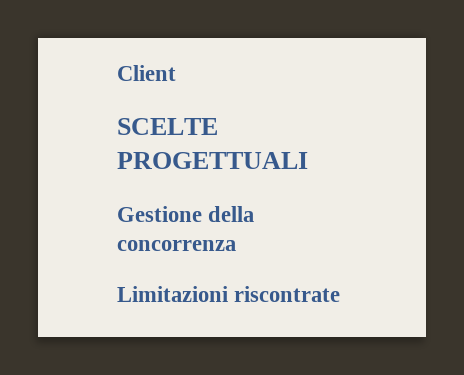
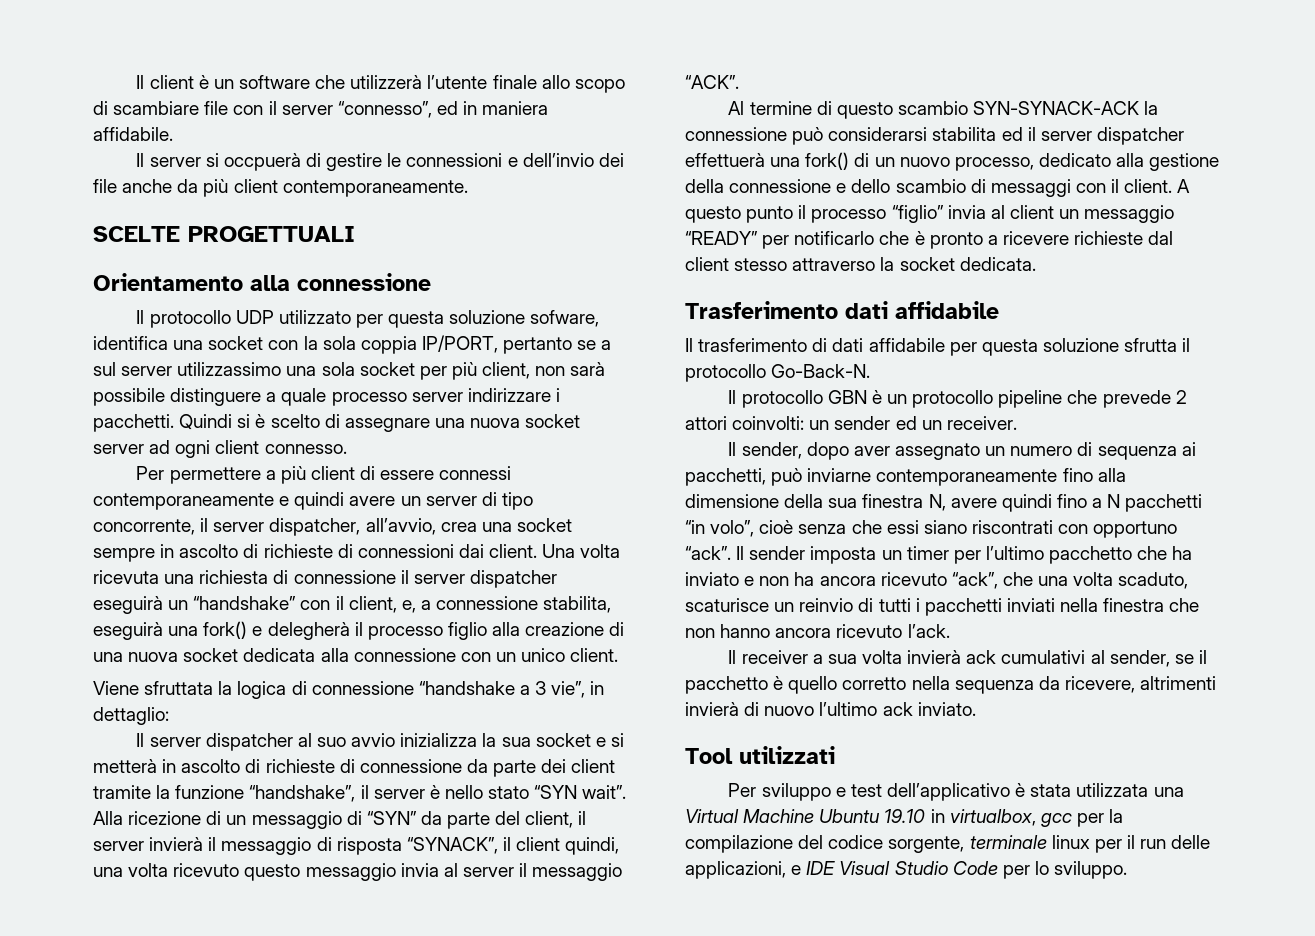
- Client
+ Il client è un software che utilizzerà l’utente finale allo scopo di scambiare file con il server “connesso”, ed in maniera affidabile.
+ Il server si occpuerà di gestire le connessioni e dell’invio dei file anche da più client contemporaneamente.
  SCELTE PROGETTUALI
- Gestione della concorrenza
- Limitazioni riscontrate
+ Orientamento alla connessione
+ Il protocollo UDP utilizzato per questa soluzione sofware, identifica una socket con la sola coppia IP/PORT, pertanto se a sul server utilizzassimo una sola socket per più client, non sarà possibile distinguere a quale processo server indirizzare i pacchetti. Quindi si è scelto di assegnare una nuova socket server ad ogni client connesso.
+ Per permettere a più client di essere connessi contemporaneamente e quindi avere un server di tipo concorrente, il server dispatcher, all’avvio, crea una socket sempre in ascolto di richieste di connessioni dai client. Una volta ricevuta una richiesta di connessione il server dispatcher eseguirà un “handshake” con il client, e, a connessione stabilita, eseguirà una fork() e delegherà il processo figlio alla creazione di una nuova socket dedicata alla connessione con un unico client.
+ Viene sfruttata la logica di connessione “handshake a 3 vie”, in dettaglio:
+ Il server dispatcher al suo avvio inizializza la sua socket e si metterà in ascolto di richieste di connessione da parte dei client tramite la funzione “handshake”, il server è nello stato “SYN wait”. Alla ricezione di un messaggio di “SYN” da parte del client, il server invierà il messaggio di risposta “SYNACK”, il client quindi, una volta ricevuto questo messaggio invia al server il messaggio “ACK”.
+ Al termine di questo scambio SYN-SYNACK-ACK la connessione può considerarsi stabilita ed il server dispatcher effettuerà una fork() di un nuovo processo, dedicato alla gestione della connessione e dello scambio di messaggi con il client. A questo punto il processo “figlio” invia al client un messaggio “READY” per notificarlo che è pronto a ricevere richieste dal client stesso attraverso la socket dedicata.
+ Trasferimento dati affidabile
+ Il trasferimento di dati affidabile per questa soluzione sfrutta il protocollo Go-Back-N.
+ Il protocollo GBN è un protocollo pipeline che prevede 2 attori coinvolti: un sender ed un receiver.
+ Il sender, dopo aver assegnato un numero di sequenza ai pacchetti, può inviarne contemporaneamente fino alla dimensione della sua finestra N, avere quindi fino a N pacchetti “in volo”, cioè senza che essi siano riscontrati con opportuno “ack”. Il sender imposta un timer per l’ultimo pacchetto che ha inviato e non ha ancora ricevuto “ack”, che una volta scaduto, scaturisce un reinvio di tutti i pacchetti inviati nella finestra che non hanno ancora ricevuto l’ack.
+ Il receiver a sua volta invierà ack cumulativi al sender, se il pacchetto è quello corretto nella sequenza da ricevere, altrimenti invierà di nuovo l’ultimo ack inviato.
+ Tool utilizzati
+ Per sviluppo e test dell’applicativo è stata utilizzata una Virtual Machine Ubuntu 19.10 in virtualbox, gcc per la compilazione del codice sorgente, terminale linux per il run delle applicazioni, e IDE Visual Studio Code per lo sviluppo.

